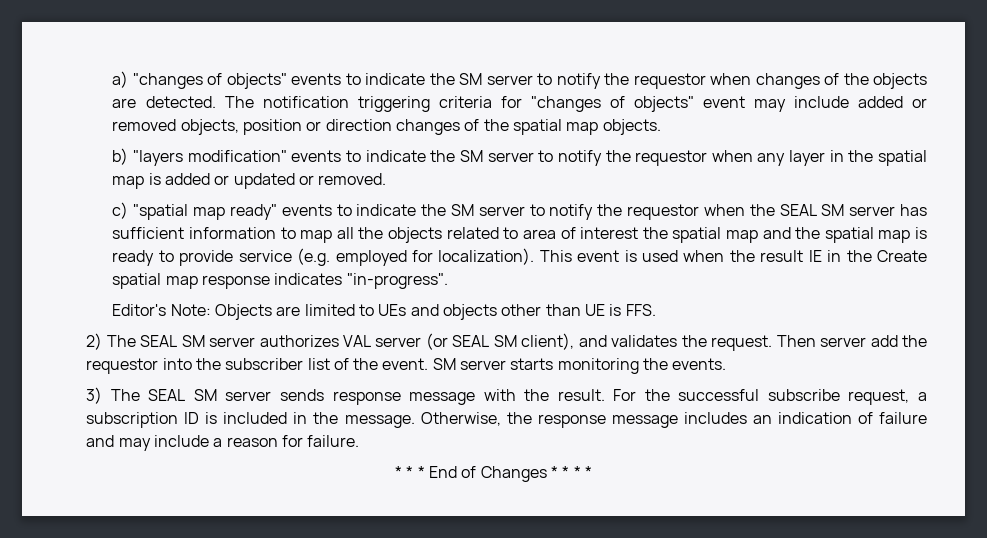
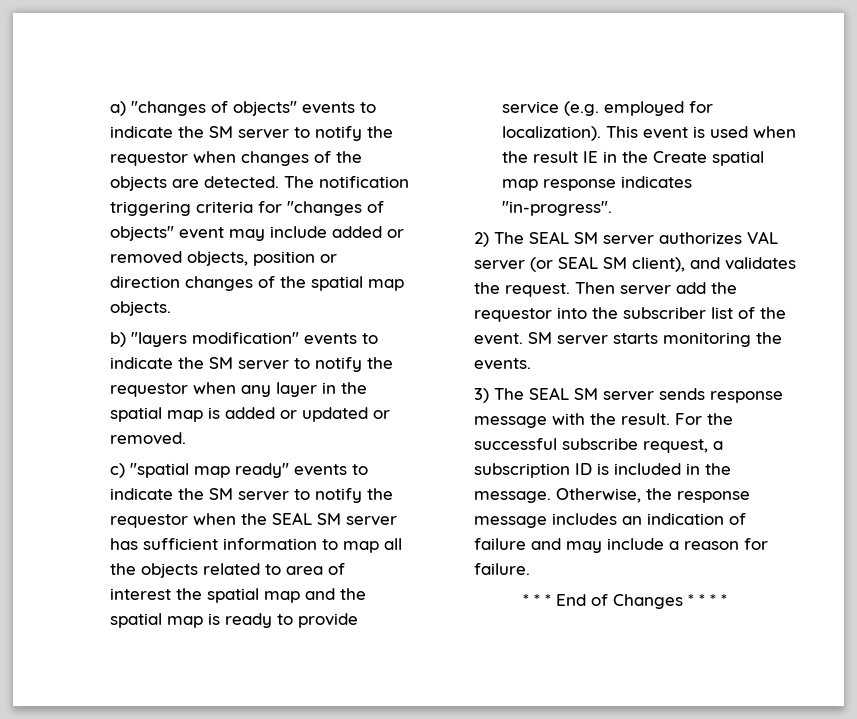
- Editor's Note: Objects are limited to UEs and objects other than UE is FFS.

